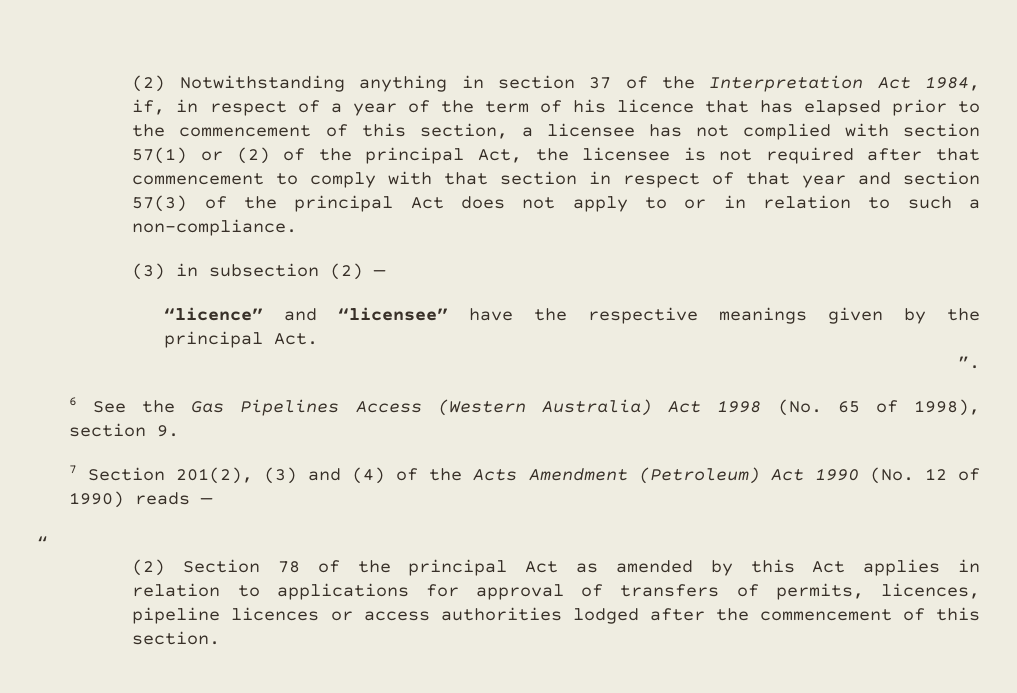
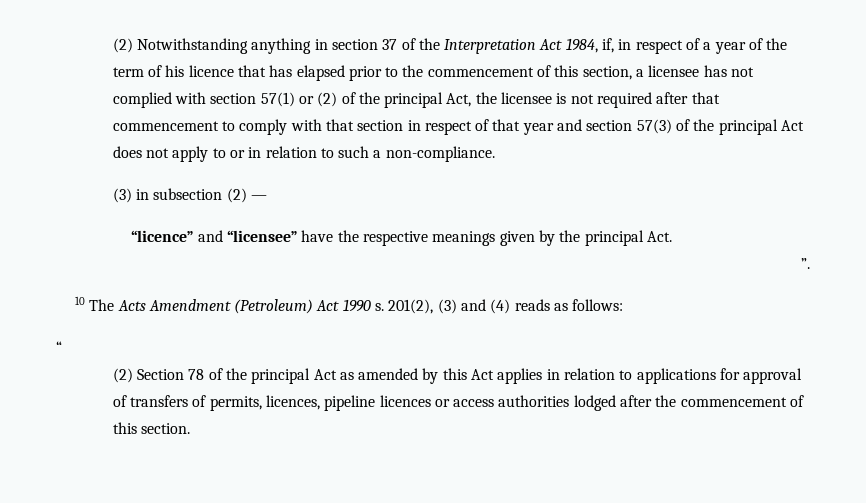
- 6 See the Gas Pipelines Access (Western Australia) Act 1998 (No. 65 of 1998), section 9.
- 7 Section 201(2), (3) and (4) of the Acts Amendment (Petroleum) Act 1990 (No. 12 of 1990) reads —
+ 10 The Acts Amendment (Petroleum) Act 1990 s. 201(2), (3) and (4) reads as follows:

